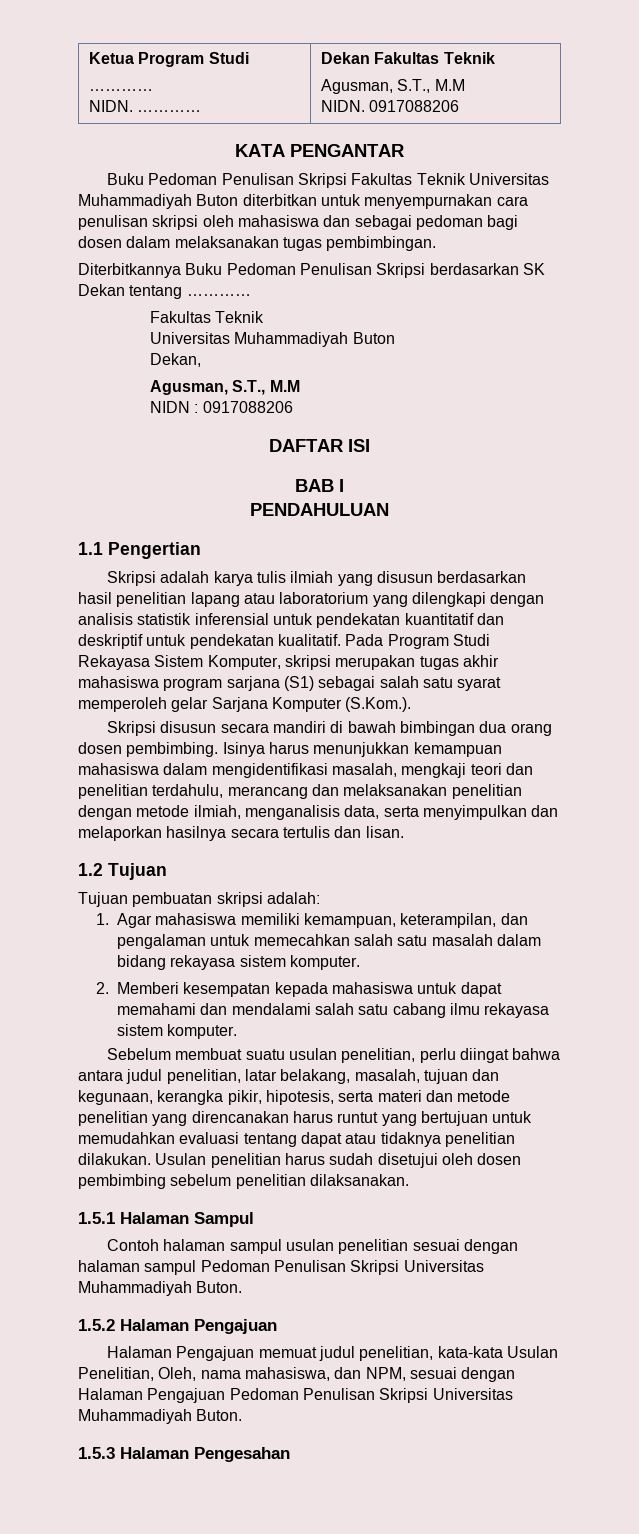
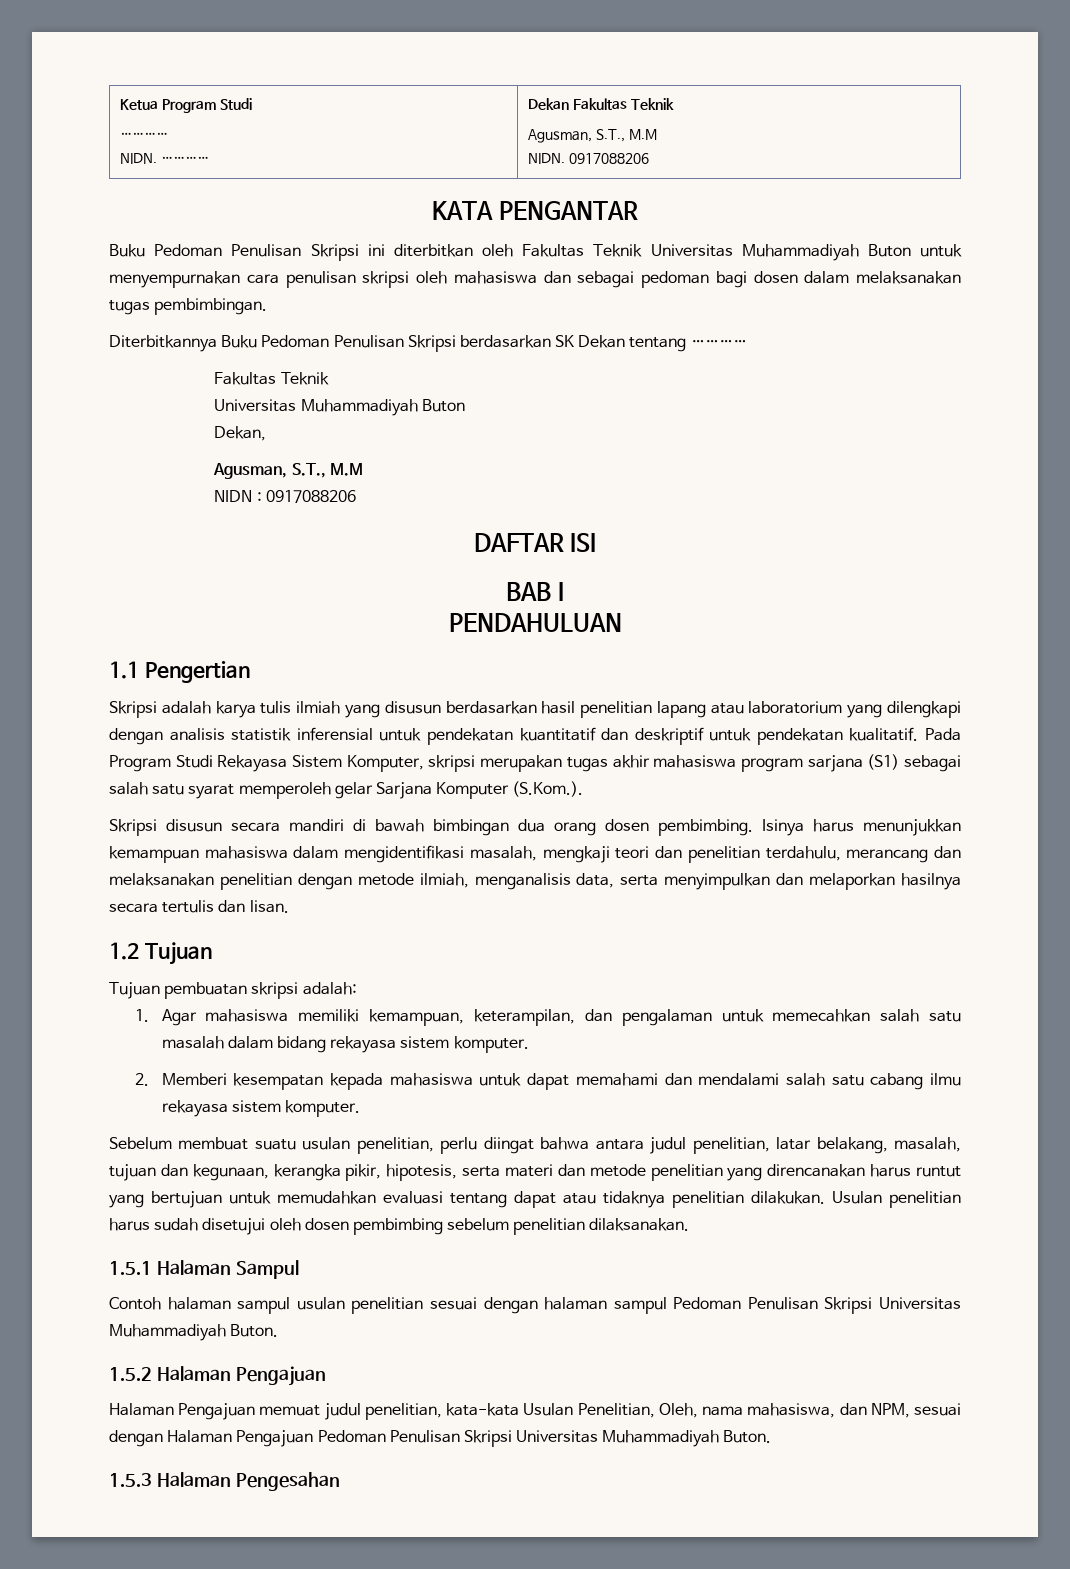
- Buku Pedoman Penulisan Skripsi Fakultas Teknik Universitas Muhammadiyah Buton diterbitkan untuk menyempurnakan cara penulisan skripsi oleh mahasiswa dan sebagai pedoman bagi dosen dalam melaksanakan tugas pembimbingan.
+ Buku Pedoman Penulisan Skripsi ini diterbitkan oleh Fakultas Teknik Universitas Muhammadiyah Buton untuk menyempurnakan cara penulisan skripsi oleh mahasiswa dan sebagai pedoman bagi dosen dalam melaksanakan tugas pembimbingan.

